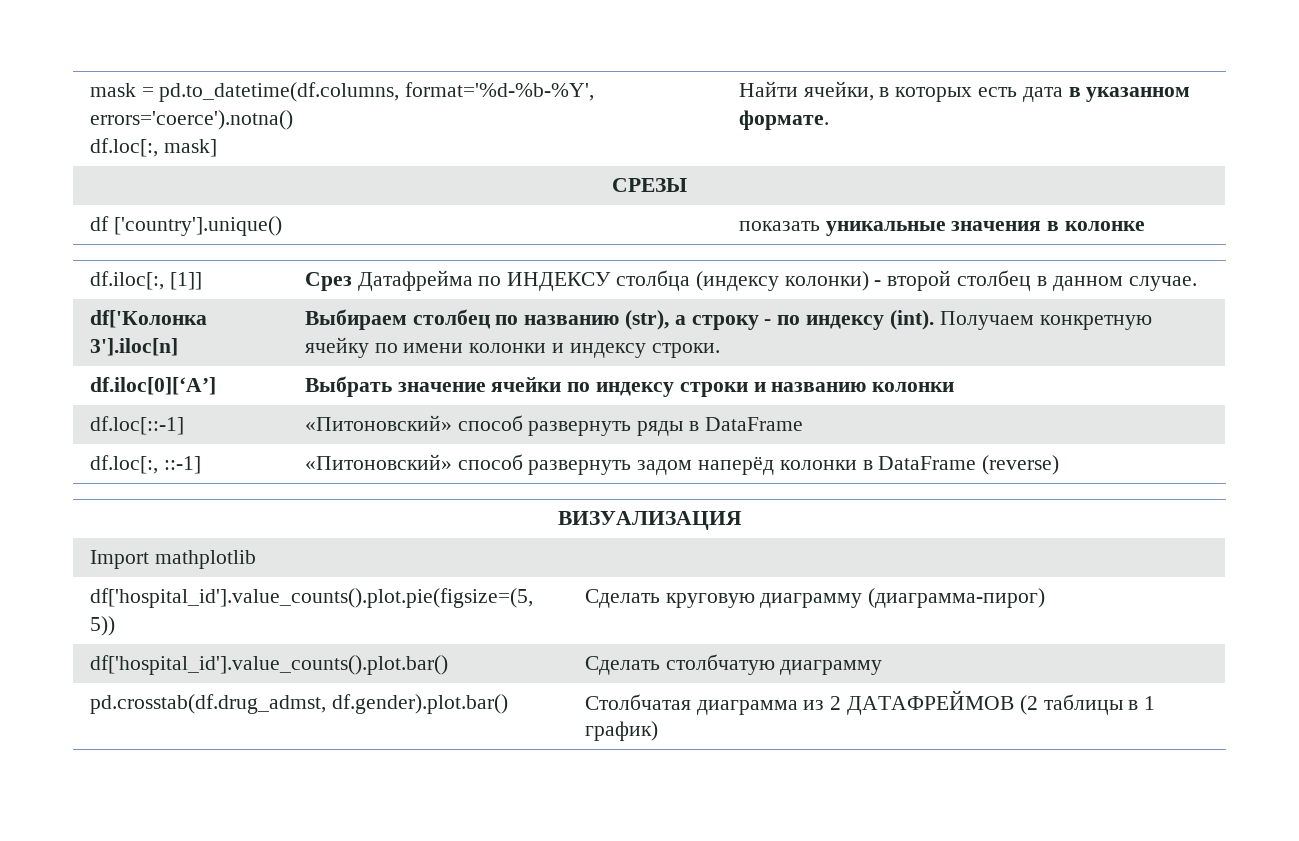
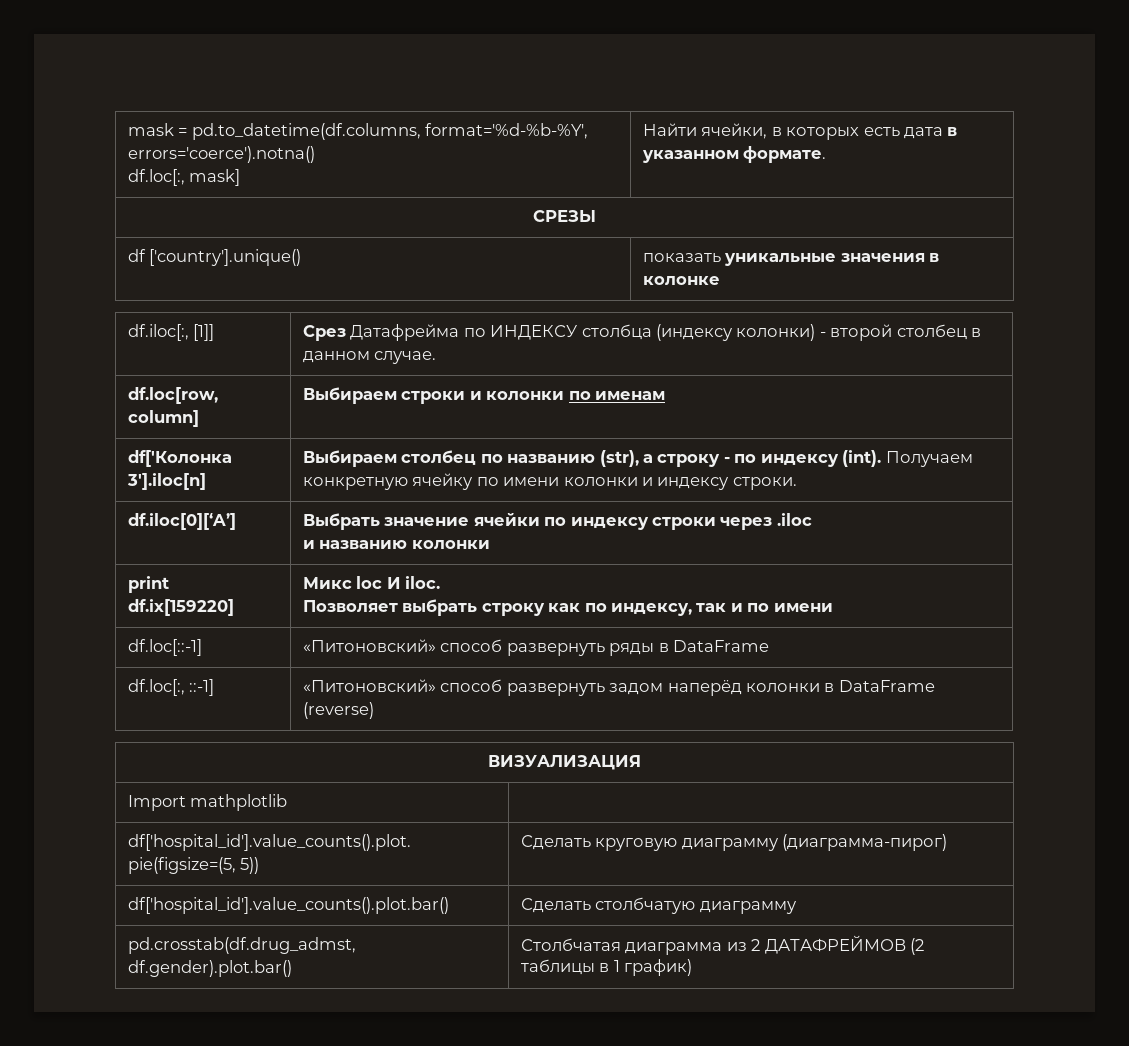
+ df.loc[row, column] | Выбираем строки и колонки по именам
- df.iloc[0][‘A’] | Выбрать значение ячейки по индексу строки и названию колонки
+ df.iloc[0][‘A’] | Выбрать значение ячейки по индексу строки через .iloc
+ и названию колонки
+ print df.ix[159220] | Микс loc И iloc.
+ Позволяет выбрать строку как по индексу, так и по имени

